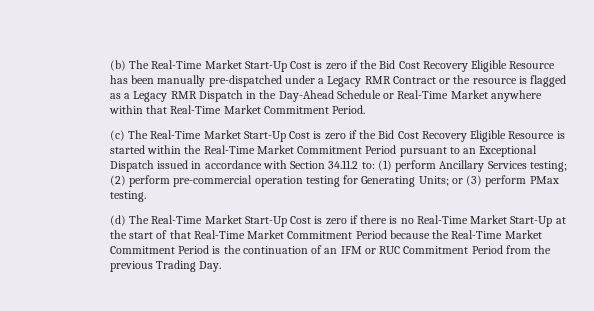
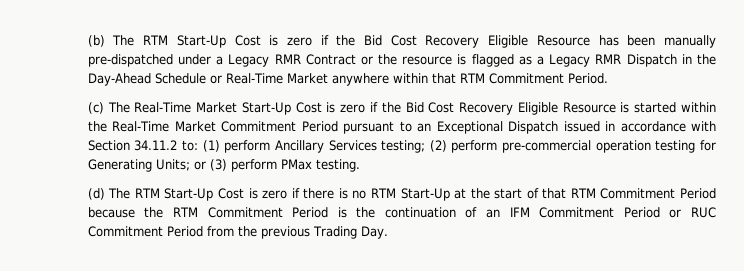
- (b) The Real-Time Market Start-Up Cost is zero if the Bid Cost Recovery Eligible Resource has been manually pre-dispatched under a Legacy RMR Contract or the resource is flagged as a Legacy RMR Dispatch in the Day-Ahead Schedule or Real-Time Market anywhere within that Real-Time Market Commitment Period.
+ (b) The RTM Start-Up Cost is zero if the Bid Cost Recovery Eligible Resource has been manually pre-dispatched under a Legacy RMR Contract or the resource is flagged as a Legacy RMR Dispatch in the Day-Ahead Schedule or Real-Time Market anywhere within that RTM Commitment Period.
- (d) The Real-Time Market Start-Up Cost is zero if there is no Real-Time Market Start-Up at the start of that Real-Time Market Commitment Period because the Real-Time Market Commitment Period is the continuation of an IFM or RUC Commitment Period from the previous Trading Day.
+ (d) The RTM Start-Up Cost is zero if there is no RTM Start-Up at the start of that RTM Commitment Period because the RTM Commitment Period is the continuation of an IFM Commitment Period or RUC Commitment Period from the previous Trading Day.

